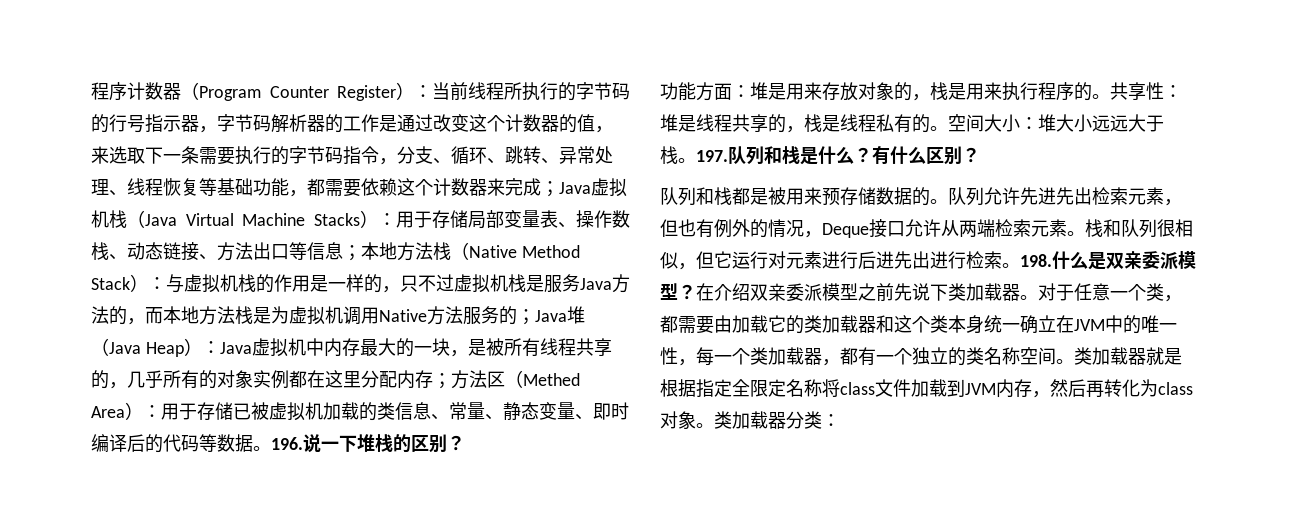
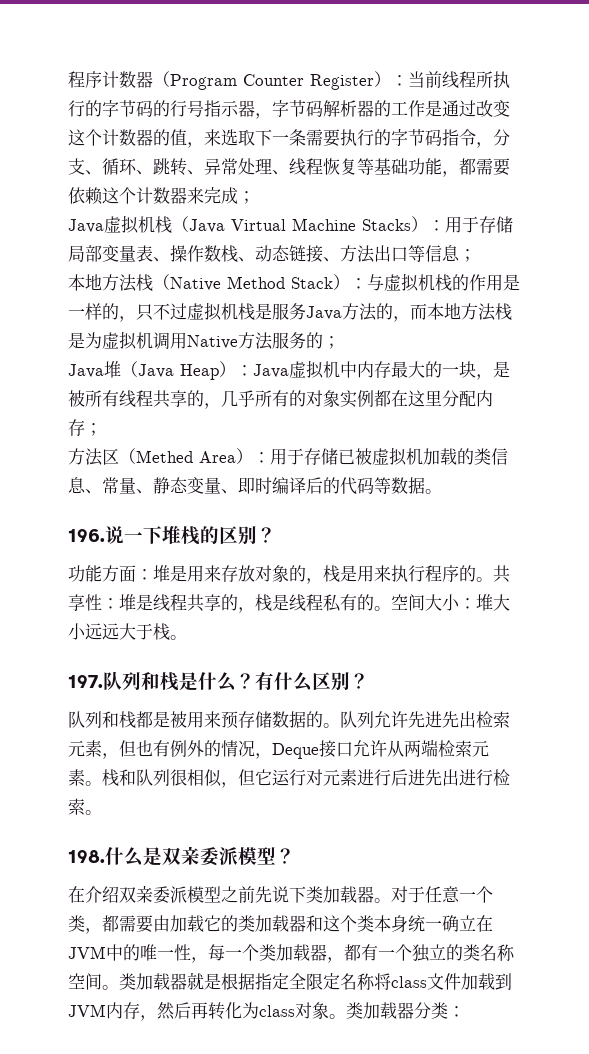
- 当前线程所执行的字节码的行号指示器，字节码解析器的工作是通过改变这个计数器的值，来选取下一条需要执行的字节码指令，分支、循环、跳转、异常处理、线程恢复等基础功能，都需要依赖这个计数器来完成；Java虚拟机栈（Java Virtual Machine Stacks）：
+ 当前线程所执行的字节码的行号指示器，字节码解析器的工作是通过改变这个计数器的值，来选取下一条需要执行的字节码指令，分支、循环、跳转、异常处理、线程恢复等基础功能，都需要依赖这个计数器来完成；
+ Java虚拟机栈（Java Virtual Machine Stacks）：
- 用于存储局部变量表、操作数栈、动态链接、方法出口等信息；本地方法栈（Native Method Stack）：
+ 用于存储局部变量表、操作数栈、动态链接、方法出口等信息；
+ 本地方法栈（Native Method Stack）：
- 与虚拟机栈的作用是一样的，只不过虚拟机栈是服务Java方法的，而本地方法栈是为虚拟机调用Native方法服务的；Java堆（Java Heap）：
+ 与虚拟机栈的作用是一样的，只不过虚拟机栈是服务Java方法的，而本地方法栈是为虚拟机调用Native方法服务的；
+ Java堆（Java Heap）：
- Java虚拟机中内存最大的一块，是被所有线程共享的，几乎所有的对象实例都在这里分配内存；方法区（Methed Area）：
+ Java虚拟机中内存最大的一块，是被所有线程共享的，几乎所有的对象实例都在这里分配内存；
+ 方法区（Methed Area）：
- 用于存储已被虚拟机加载的类信息、常量、静态变量、即时编译后的代码等数据。196.说一下堆栈的区别？
+ 用于存储已被虚拟机加载的类信息、常量、静态变量、即时编译后的代码等数据。
+ 196.说一下堆栈的区别？
- 空间大小：堆大小远远大于栈。197.队列和栈是什么？
+ 空间大小：堆大小远远大于栈。
+ 197.队列和栈是什么？
- 栈和队列很相似，但它运行对元素进行后进先出进行检索。198.什么是双亲委派模型？在介绍双亲委派模型之前先说下类加载器。
+ 栈和队列很相似，但它运行对元素进行后进先出进行检索。
+ 198.什么是双亲委派模型？
+ 在介绍双亲委派模型之前先说下类加载器。

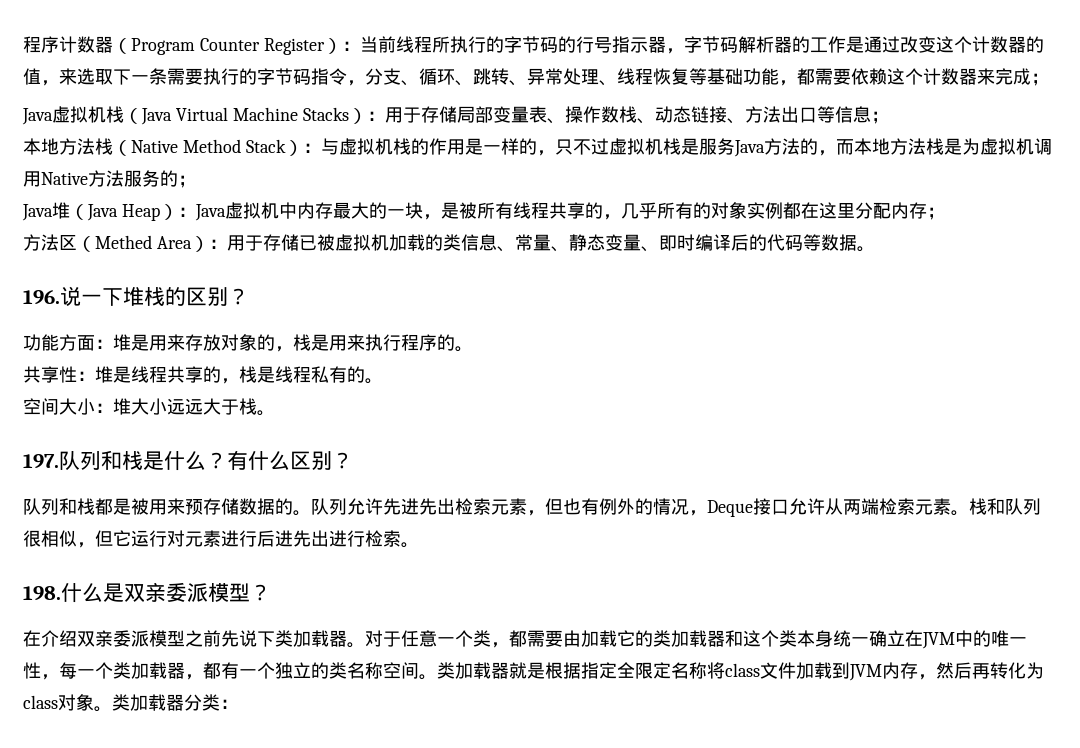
- 功能方面：堆是用来存放对象的，栈是用来执行程序的。共享性：堆是线程共享的，栈是线程私有的。空间大小：堆大小远远大于栈。
+ 功能方面：堆是用来存放对象的，栈是用来执行程序的。
+ 共享性：堆是线程共享的，栈是线程私有的。
+ 空间大小：堆大小远远大于栈。

